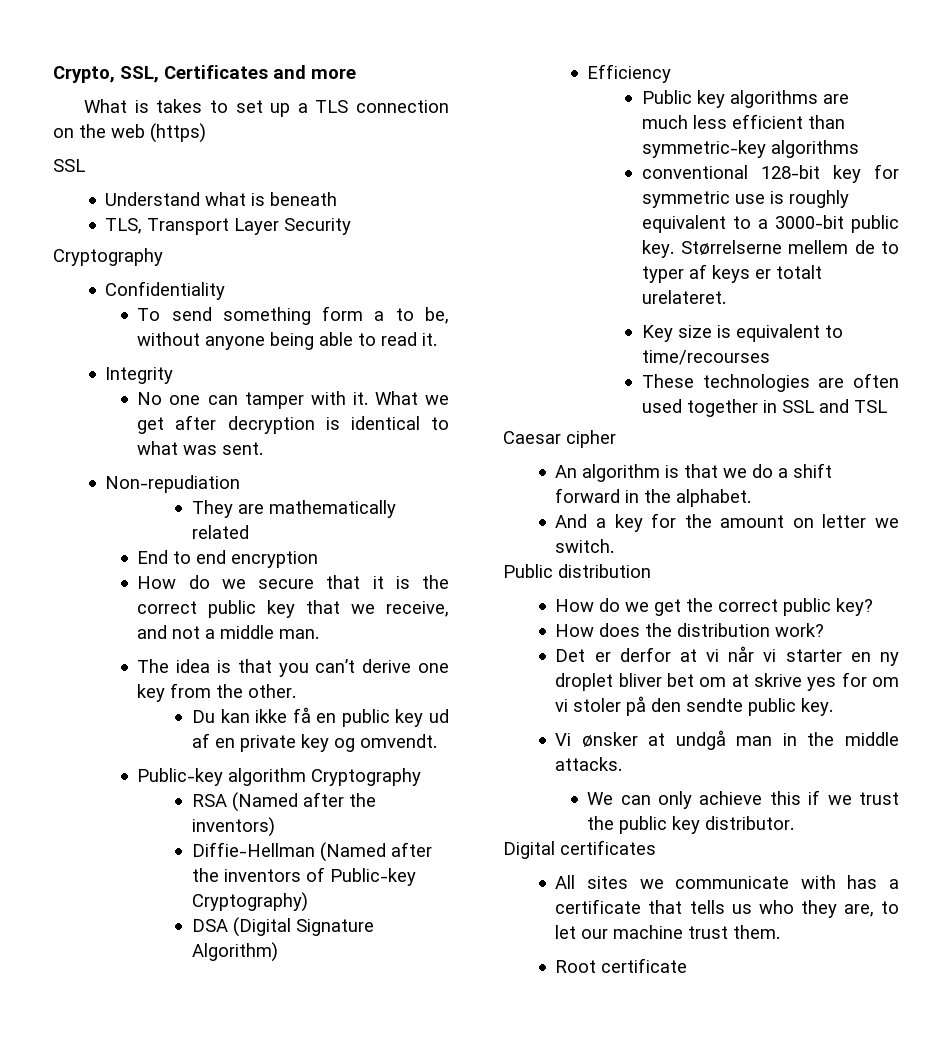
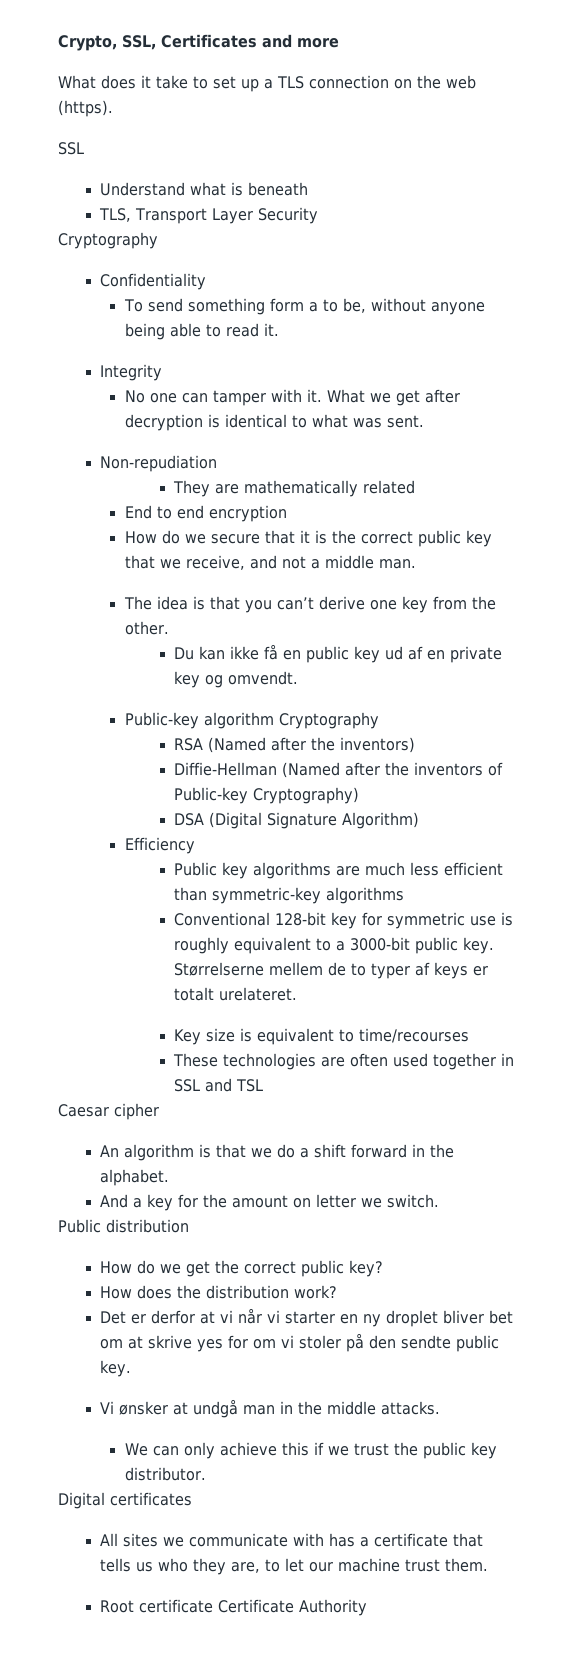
- What is takes to set up a TLS connection on the web (https)
+ What does it take to set up a TLS connection on the web (https).
- conventional 128-bit key for symmetric use is roughly equivalent to a 3000-bit public key.
+ Conventional 128-bit key for symmetric use is roughly equivalent to a 3000-bit public key.
- Root certificate
+ Root certificate Certificate Authority

